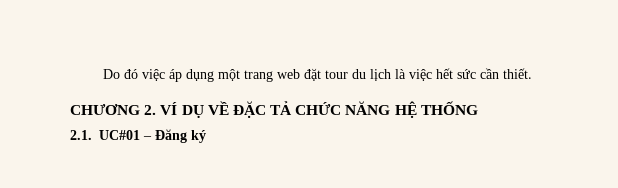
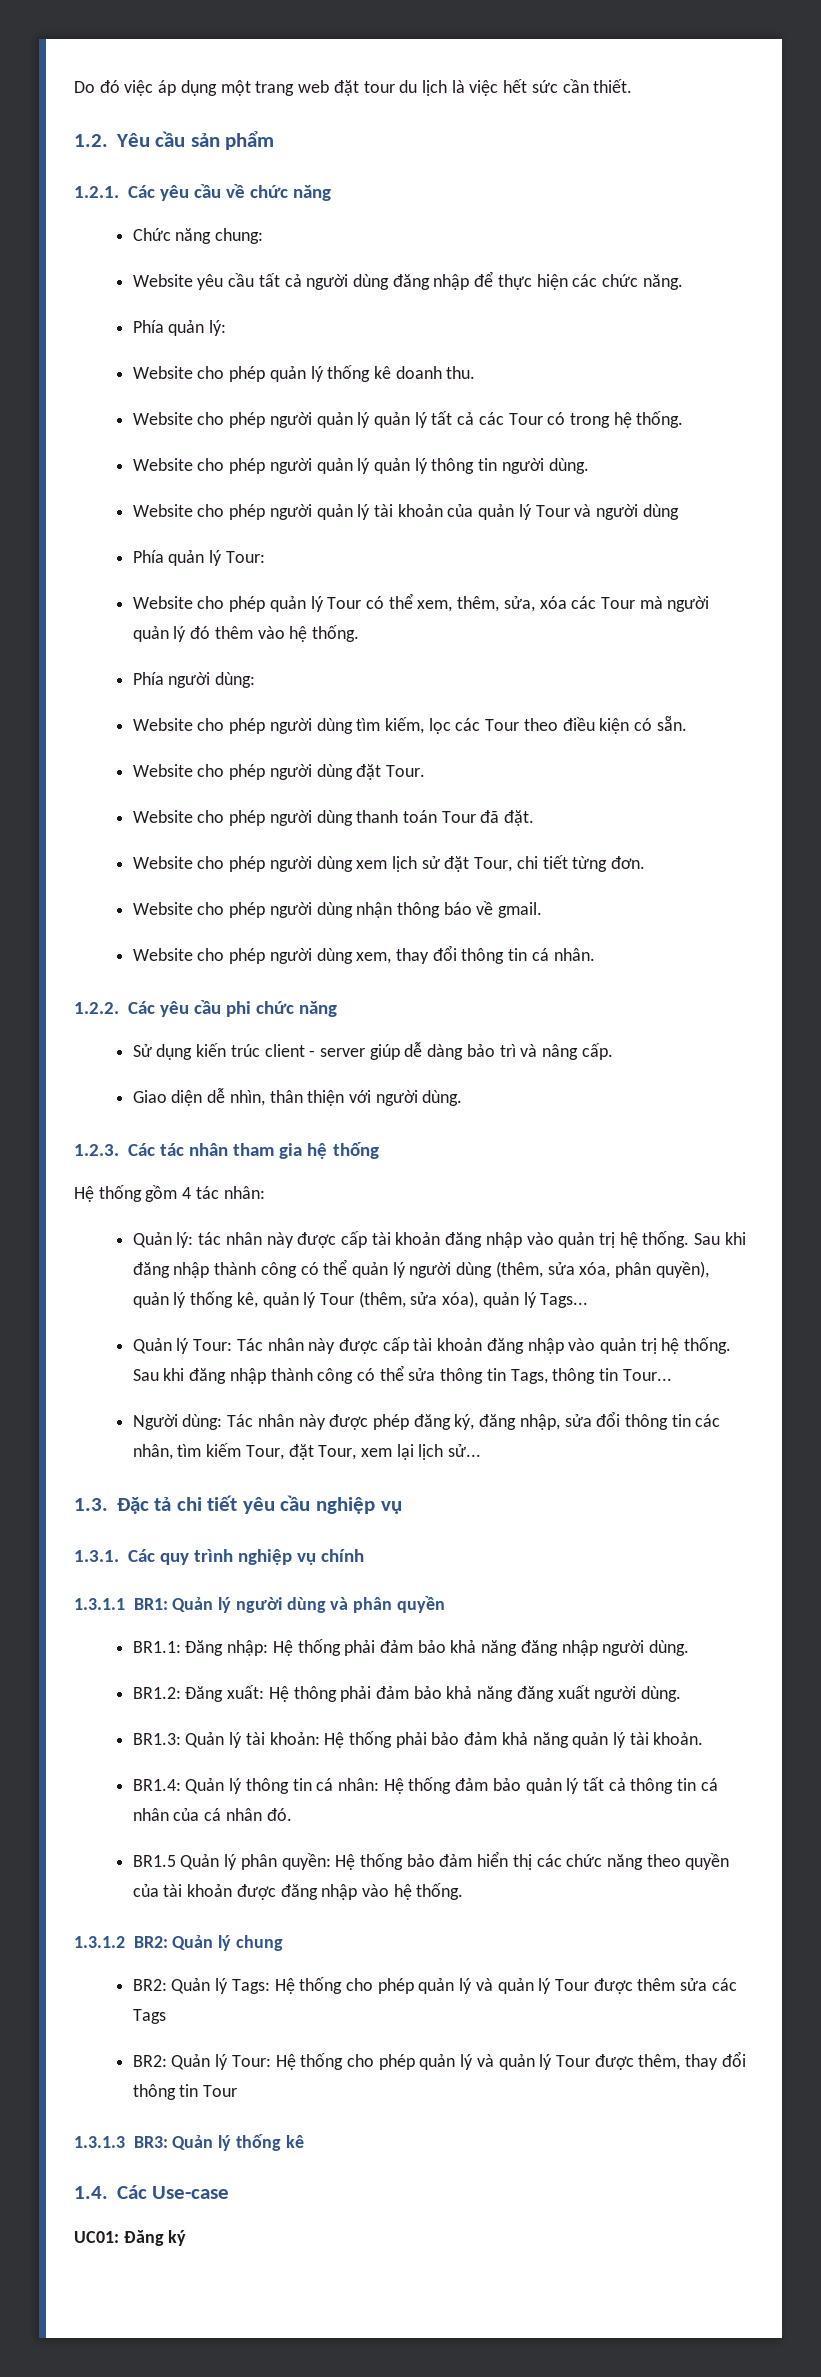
- CHƯƠNG 2. VÍ DỤ VỀ ĐẶC TẢ CHỨC NĂNG HỆ THỐNG
- 2.1. UC#01 – Đăng ký
+ 1.2. Yêu cầu sản phẩm
+ 1.2.1. Các yêu cầu về chức năng
+ Chức năng chung:
+ Website yêu cầu tất cả người dùng đăng nhập để thực hiện các chức năng.
+ Phía quản lý:
+ Website cho phép quản lý thống kê doanh thu.
+ Website cho phép người quản lý quản lý tất cả các Tour có trong hệ thống.
+ Website cho phép người quản lý quản lý thông tin người dùng.
+ Website cho phép người quản lý tài khoản của quản lý Tour và người dùng
+ Phía quản lý Tour:
+ Website cho phép quản lý Tour có thể xem, thêm, sửa, xóa các Tour mà người quản lý đó thêm vào hệ thống.
+ Phía người dùng:
+ Website cho phép người dùng tìm kiếm, lọc các Tour theo điều kiện có sẵn.
+ Website cho phép người dùng đặt Tour.
+ Website cho phép người dùng thanh toán Tour đã đặt.
+ Website cho phép người dùng xem lịch sử đặt Tour, chi tiết từng đơn.
+ Website cho phép người dùng nhận thông báo về gmail.
+ Website cho phép người dùng xem, thay đổi thông tin cá nhân.
+ 1.2.2. Các yêu cầu phi chức năng
+ Sử dụng kiến trúc client - server giúp dễ dàng bảo trì và nâng cấp.
+ Giao diện dễ nhìn, thân thiện với người dùng.
+ 1.2.3. Các tác nhân tham gia hệ thống
+ Hệ thống gồm 4 tác nhân:
+ Quản lý: tác nhân này được cấp tài khoản đăng nhập vào quản trị hệ thống. Sau khi đăng nhập thành công có thể quản lý người dùng (thêm, sửa xóa, phân quyền), quản lý thống kê, quản lý Tour (thêm, sửa xóa), quản lý Tags...
+ Quản lý Tour: Tác nhân này được cấp tài khoản đăng nhập vào quản trị hệ thống. Sau khi đăng nhập thành công có thể sửa thông tin Tags, thông tin Tour...
+ Người dùng: Tác nhân này được phép đăng ký, đăng nhập, sửa đổi thông tin các nhân, tìm kiếm Tour, đặt Tour, xem lại lịch sử...
+ 1.3. Đặc tả chi tiết yêu cầu nghiệp vụ
+ 1.3.1. Các quy trình nghiệp vụ chính
+ 1.3.1.1 BR1: Quản lý người dùng và phân quyền
+ BR1.1: Đăng nhập: Hệ thống phải đảm bảo khả năng đăng nhập người dùng.
+ BR1.2: Đăng xuất: Hệ thông phải đảm bảo khả năng đăng xuất người dùng.
+ BR1.3: Quản lý tài khoản: Hệ thống phải bảo đảm khả năng quản lý tài khoản.
+ BR1.4: Quản lý thông tin cá nhân: Hệ thống đảm bảo quản lý tất cả thông tin cá nhân của cá nhân đó.
+ BR1.5 Quản lý phân quyền: Hệ thống bảo đảm hiển thị các chức năng theo quyền của tài khoản được đăng nhập vào hệ thống.
+ 1.3.1.2 BR2: Quản lý chung
+ BR2: Quản lý Tags: Hệ thống cho phép quản lý và quản lý Tour được thêm sửa các Tags
+ BR2: Quản lý Tour: Hệ thống cho phép quản lý và quản lý Tour được thêm, thay đổi thông tin Tour
+ 1.3.1.3 BR3: Quản lý thống kê
+ 1.4. Các Use-case
+ UC01: Đăng ký

